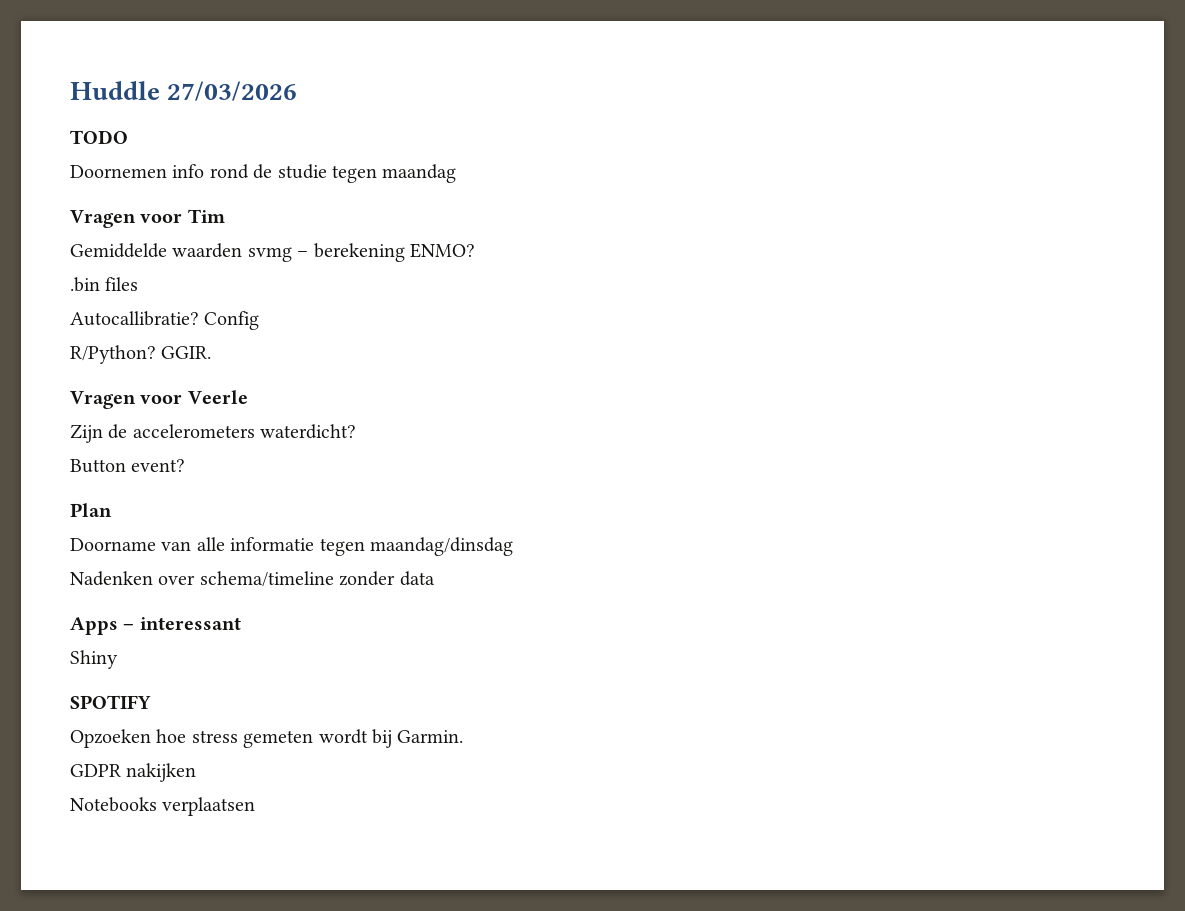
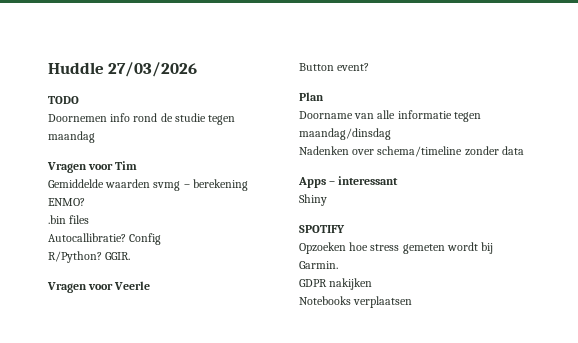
- Zijn de accelerometers waterdicht?

